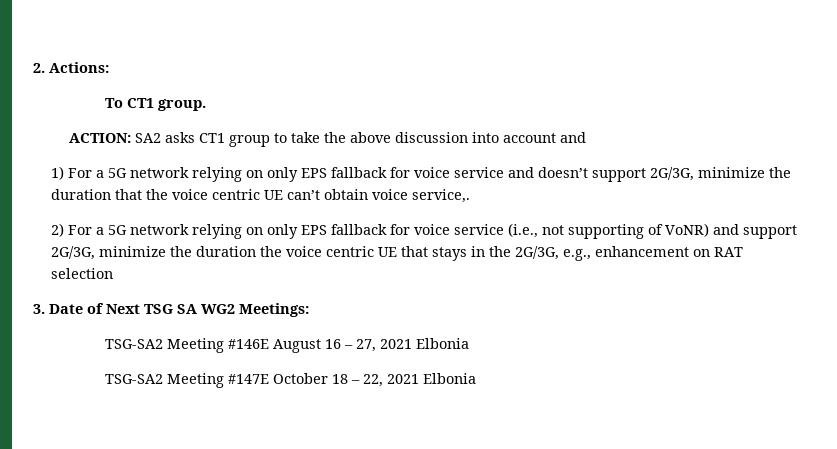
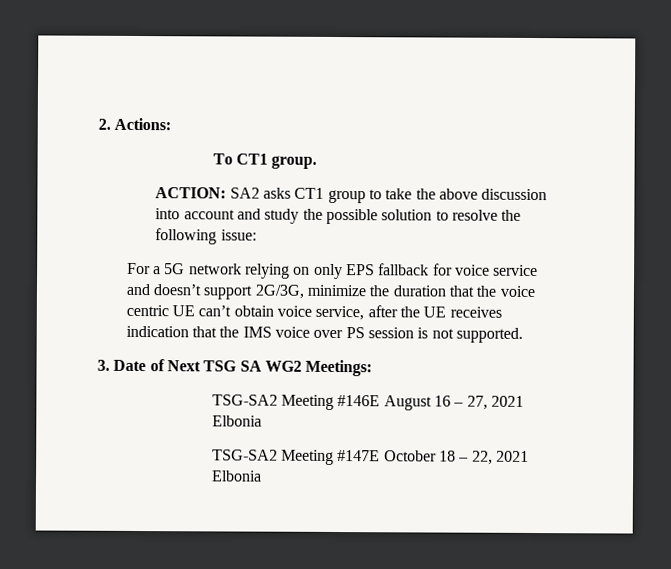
- ACTION: SA2 asks CT1 group to take the above discussion into account and
- 1) For a 5G network relying on only EPS fallback for voice service and doesn’t support 2G/3G, minimize the duration that the voice centric UE can’t obtain voice service,.
- 2) For a 5G network relying on only EPS fallback for voice service (i.e., not supporting of VoNR) and support 2G/3G, minimize the duration the voice centric UE that stays in the 2G/3G, e.g., enhancement on RAT selection
+ ACTION: SA2 asks CT1 group to take the above discussion into account and study the possible solution to resolve the following issue:
+ For a 5G network relying on only EPS fallback for voice service and doesn’t support 2G/3G, minimize the duration that the voice centric UE can’t obtain voice service, after the UE receives indication that the IMS voice over PS session is not supported.

